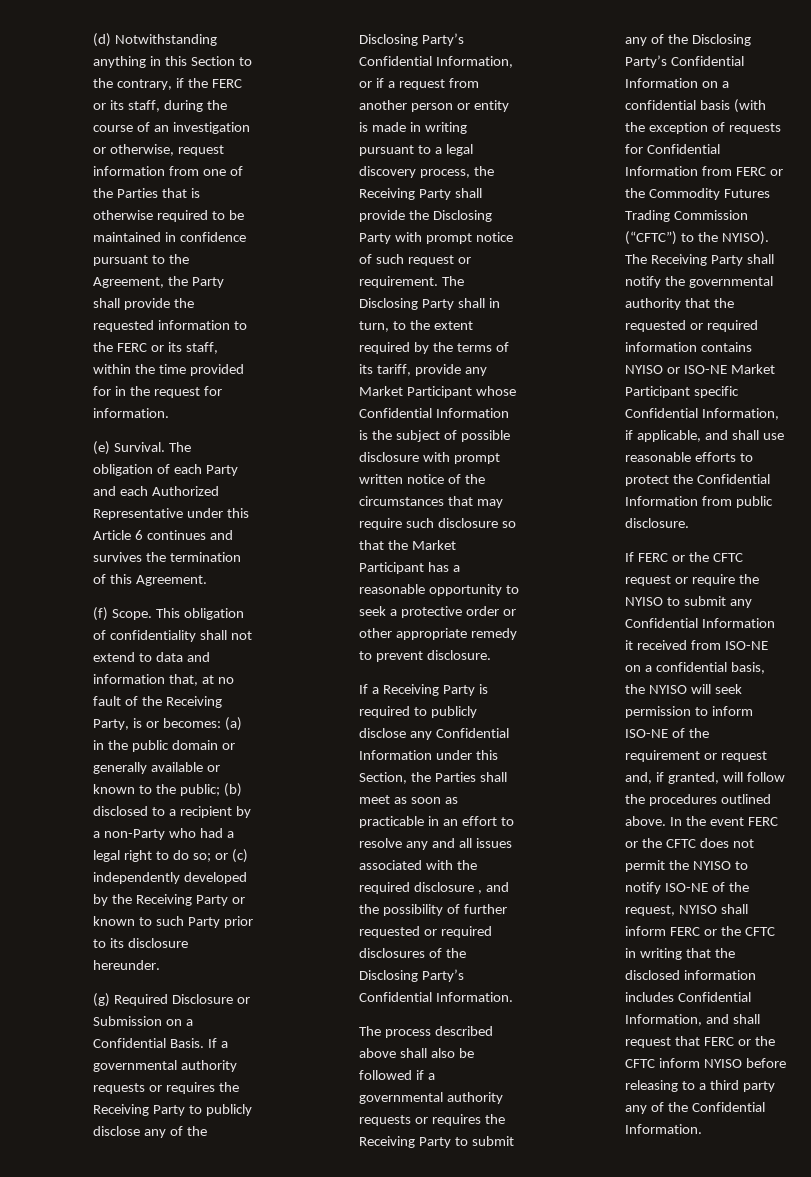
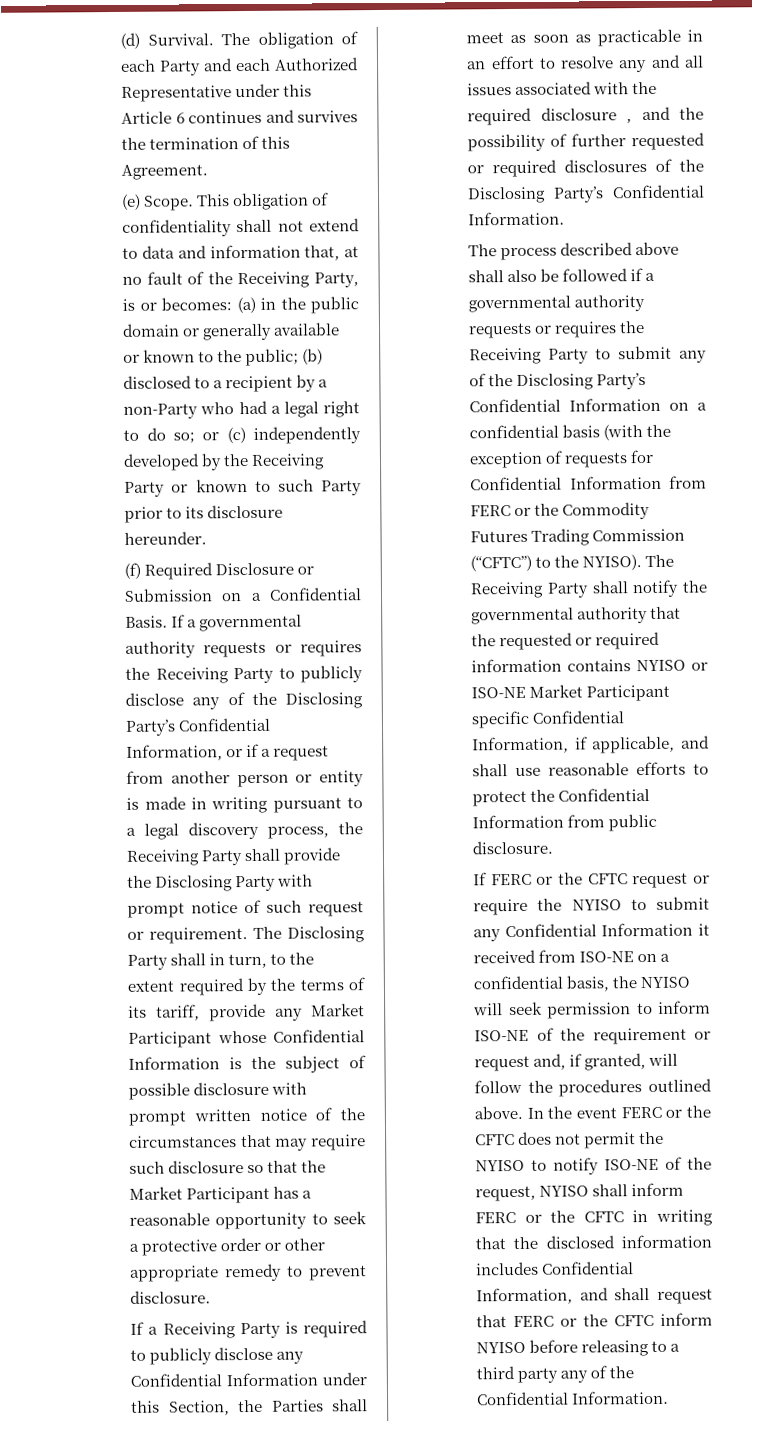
- (d) Notwithstanding anything in this Section to the contrary, if the FERC or its staff, during the course of an investigation or otherwise, request information from one of the Parties that is otherwise required to be maintained in confidence pursuant to the Agreement, the Party shall provide the requested information to the FERC or its staff, within the time provided for in the request for information.
- (e) Survival.
+ (d) Survival.
- (f) Scope.
+ (e) Scope.
- (g) Required Disclosure or Submission on a Confidential Basis.
+ (f) Required Disclosure or Submission on a Confidential Basis.

